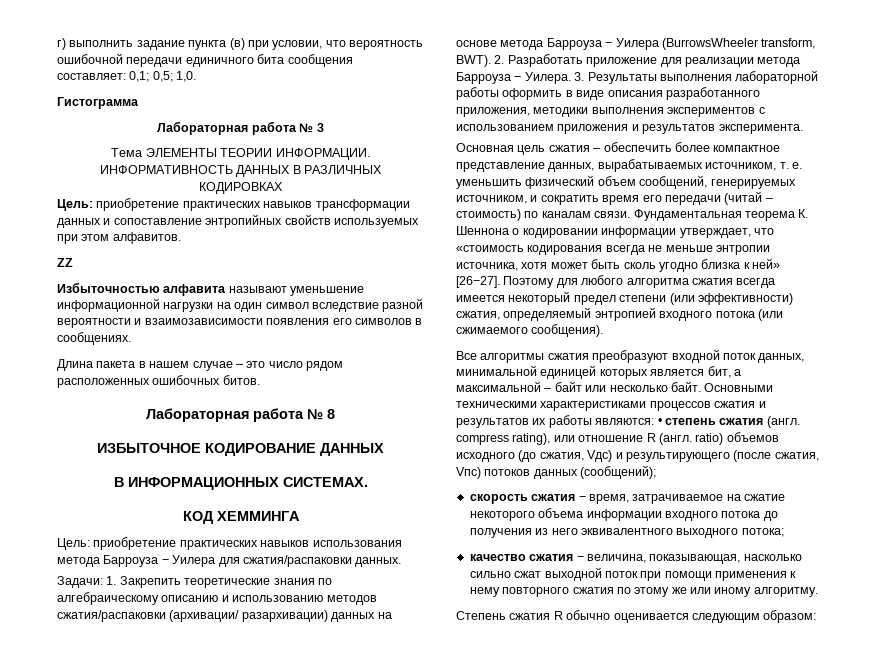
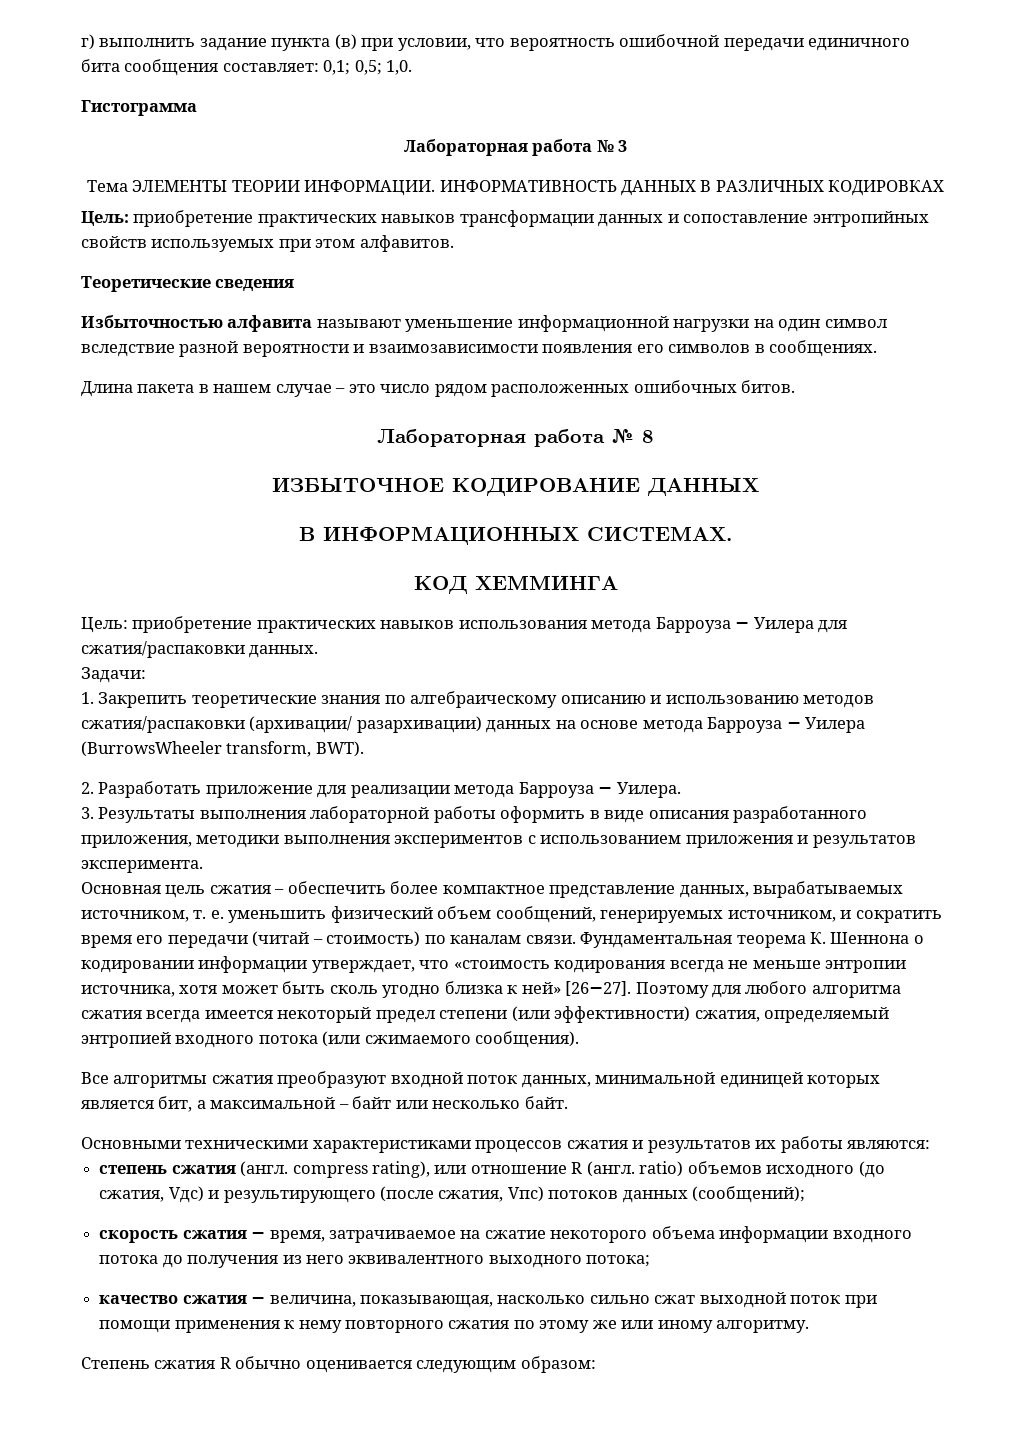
- ZZ
+ Теоретические сведения
- Задачи: 1. Закрепить теоретические знания по алгебраическому описанию и использованию методов сжатия/распаковки (архивации/ разархивации) данных на основе метода Барроуза − Уилера (BurrowsWheeler transform, BWT). 2. Разработать приложение для реализации метода Барроуза − Уилера. 3. Результаты выполнения лабораторной работы оформить в виде описания разработанного приложения, методики выполнения экспериментов с использованием приложения и результатов эксперимента.
+ Задачи:
+ 1. Закрепить теоретические знания по алгебраическому описанию и использованию методов сжатия/распаковки (архивации/ разархивации) данных на основе метода Барроуза − Уилера (BurrowsWheeler transform, BWT).
+ 2. Разработать приложение для реализации метода Барроуза − Уилера.
+ 3. Результаты выполнения лабораторной работы оформить в виде описания разработанного приложения, методики выполнения экспериментов с использованием приложения и результатов эксперимента.
- Все алгоритмы сжатия преобразуют входной поток данных, минимальной единицей которых является бит, а максимальной – байт или несколько байт. Основными техническими характеристиками процессов сжатия и результатов их работы являются: • степень сжатия (англ. compress rating), или отношение R (англ. ratio) объемов исходного (до сжатия, Vдс) и результирующего (после сжатия, Vпс) потоков данных (сообщений);
+ Все алгоритмы сжатия преобразуют входной поток данных, минимальной единицей которых является бит, а максимальной – байт или несколько байт.
+ Основными техническими характеристиками процессов сжатия и результатов их работы являются:
+ степень сжатия (англ. compress rating), или отношение R (англ. ratio) объемов исходного (до сжатия, Vдс) и результирующего (после сжатия, Vпс) потоков данных (сообщений);

